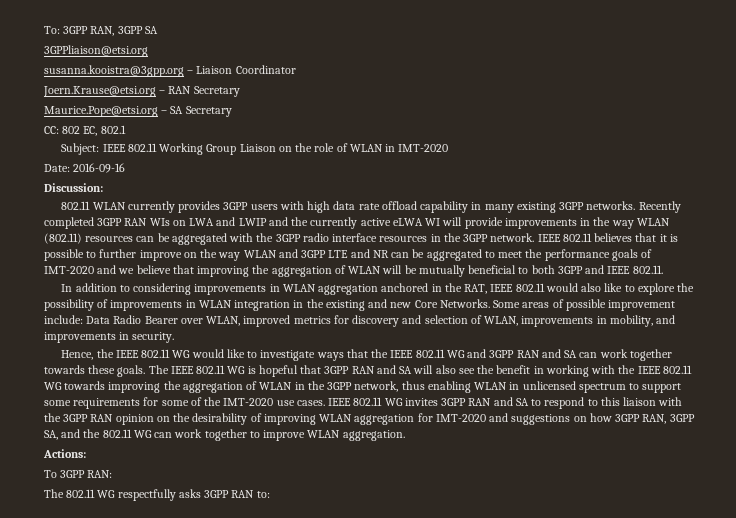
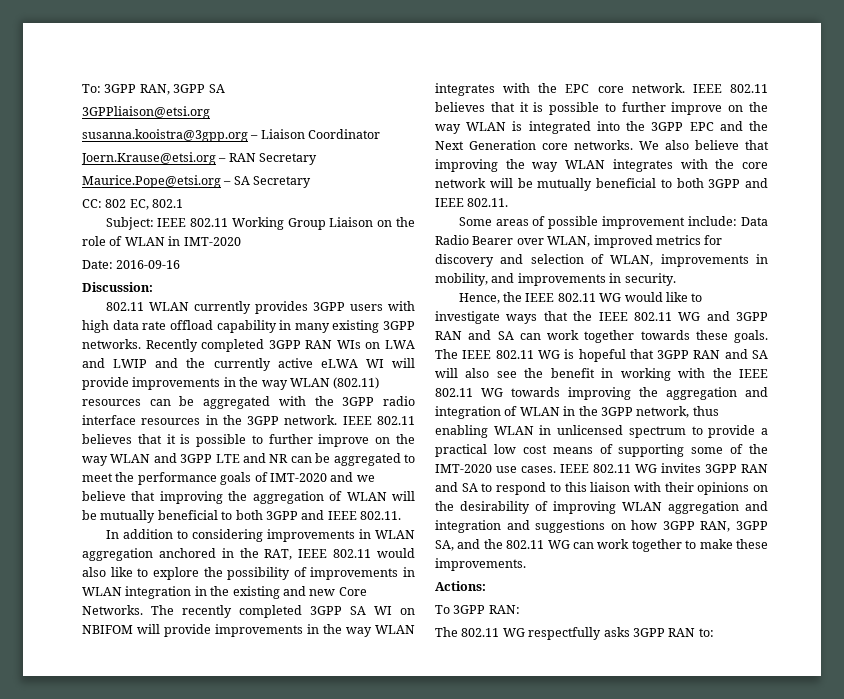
- In addition to considering improvements in WLAN aggregation anchored in the RAT, IEEE 802.11 would also like to explore the possibility of improvements in WLAN integration in the existing and new Core Networks. Some areas of possible improvement include: Data Radio Bearer over WLAN, improved metrics for discovery and selection of WLAN, improvements in mobility, and improvements in security.
+ In addition to considering improvements in WLAN aggregation anchored in the RAT, IEEE 802.11 would also like to explore the possibility of improvements in WLAN integration in the existing and new Core Networks. The recently completed 3GPP SA WI on NBIFOM will provide improvements in the way WLAN integrates with the EPC core network. IEEE 802.11 believes that it is possible to further improve on the way WLAN is integrated into the 3GPP EPC and the Next Generation core networks. We also believe that improving the way WLAN integrates with the core network will be mutually beneficial to both 3GPP and IEEE 802.11.
+ Some areas of possible improvement include: Data Radio Bearer over WLAN, improved metrics for discovery and selection of WLAN, improvements in mobility, and improvements in security.
- The IEEE 802.11 WG is hopeful that 3GPP RAN and SA will also see the benefit in working with the IEEE 802.11 WG towards improving the aggregation of WLAN in the 3GPP network, thus enabling WLAN in unlicensed spectrum to support some requirements for some of the IMT-2020 use cases.
+ The IEEE 802.11 WG is hopeful that 3GPP RAN and SA will also see the benefit in working with the IEEE 802.11 WG towards improving the aggregation and integration of WLAN in the 3GPP network, thus enabling WLAN in unlicensed spectrum to provide a practical low cost means of supporting some of the IMT-2020 use cases.
- IEEE 802.11 WG invites 3GPP RAN and SA to respond to this liaison with the 3GPP RAN opinion on the desirability of improving WLAN aggregation for IMT-2020 and suggestions on how 3GPP RAN, 3GPP SA, and the 802.11 WG can work together to improve WLAN aggregation.
+ IEEE 802.11 WG invites 3GPP RAN and SA to respond to this liaison with their opinions on the desirability of improving WLAN aggregation and integration and suggestions on how 3GPP RAN, 3GPP SA, and the 802.11 WG can work together to make these improvements.

